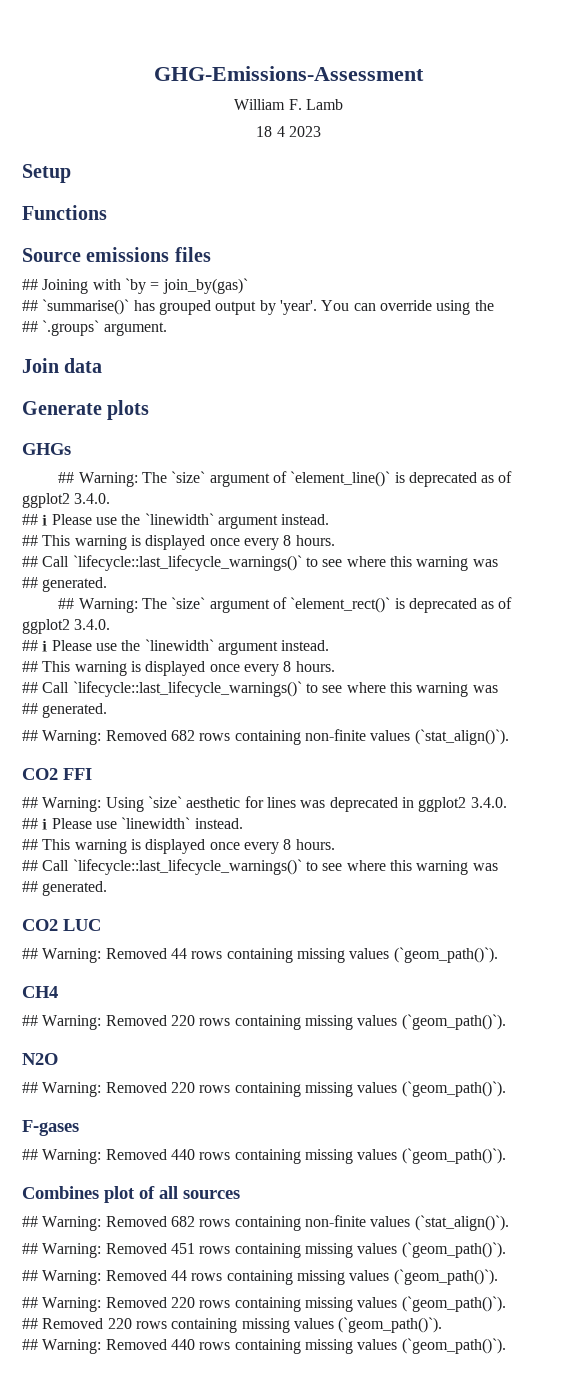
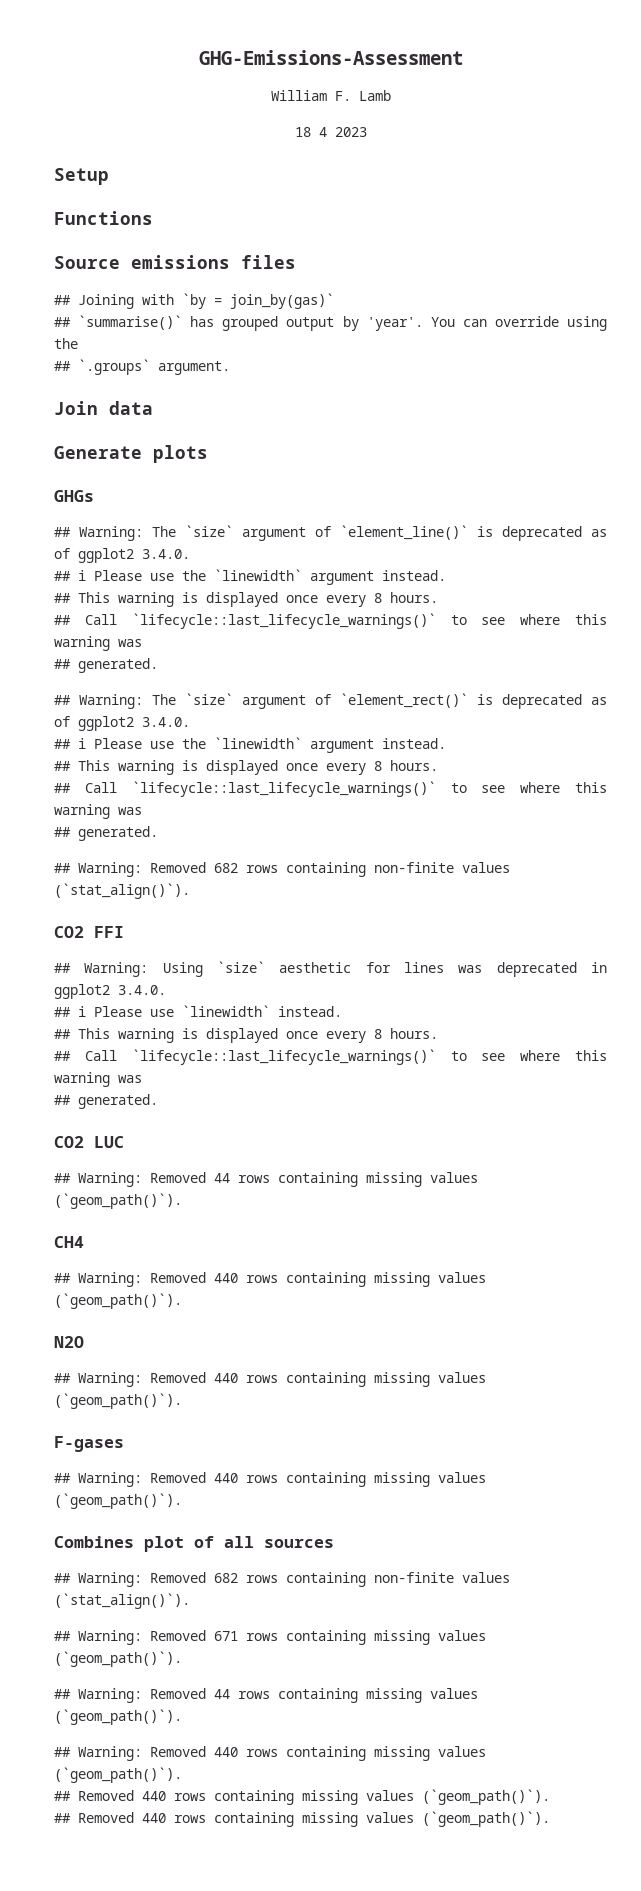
  CH4
- ## Warning: Removed 220 rows containing missing values (`geom_path()`).
+ ## Warning: Removed 440 rows containing missing values (`geom_path()`).
  N2O
- ## Warning: Removed 220 rows containing missing values (`geom_path()`).
+ ## Warning: Removed 440 rows containing missing values (`geom_path()`).
- ## Warning: Removed 451 rows containing missing values (`geom_path()`).
+ ## Warning: Removed 671 rows containing missing values (`geom_path()`).
  ## Warning: Removed 44 rows containing missing values (`geom_path()`).
- ## Warning: Removed 220 rows containing missing values (`geom_path()`).
- ## Removed 220 rows containing missing values (`geom_path()`).
  ## Warning: Removed 440 rows containing missing values (`geom_path()`).
+ ## Removed 440 rows containing missing values (`geom_path()`).
+ ## Removed 440 rows containing missing values (`geom_path()`).

